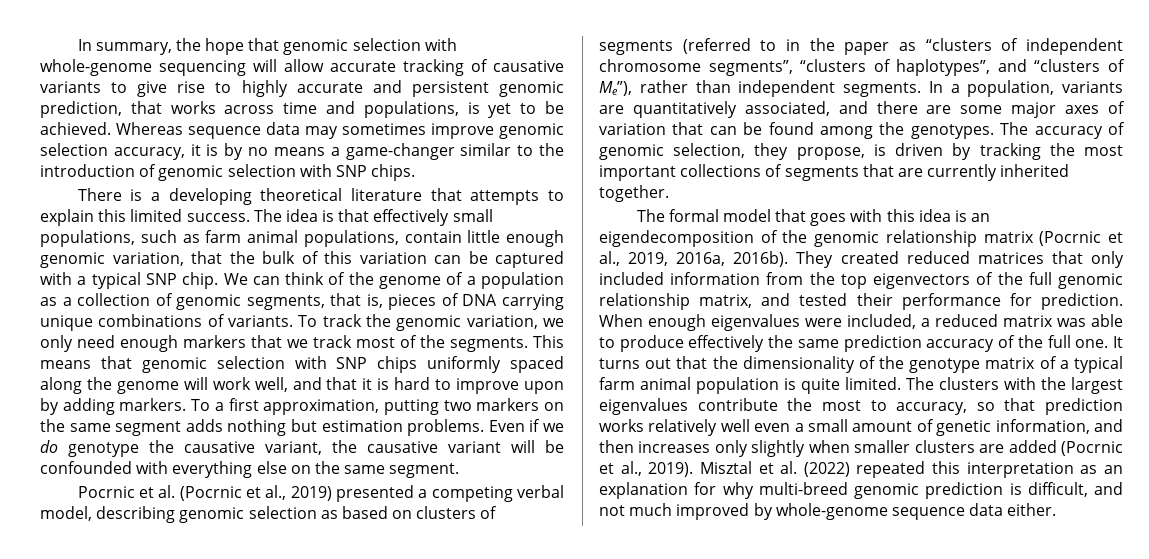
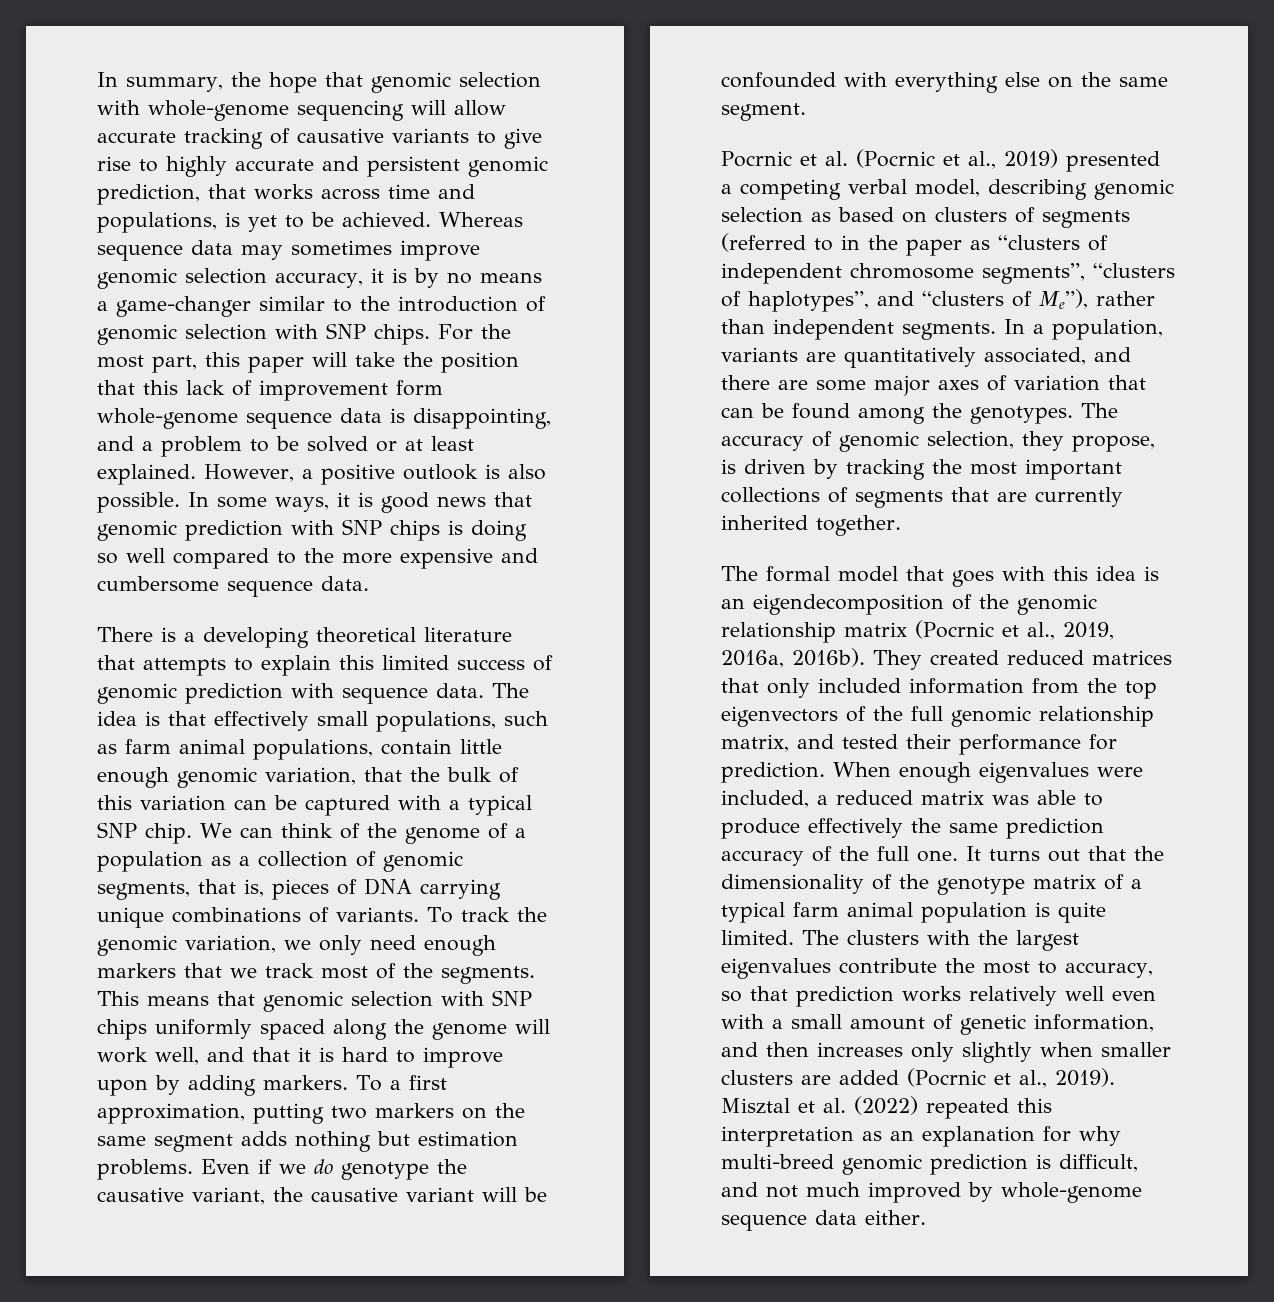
+ For the most part, this paper will take the position that this lack of improvement form whole-genome sequence data is disappointing, and a problem to be solved or at least explained. However, a positive outlook is also possible. In some ways, it is good news that genomic prediction with SNP chips is doing so well compared to the more expensive and cumbersome sequence data.
- There is a developing theoretical literature that attempts to explain this limited success.
+ There is a developing theoretical literature that attempts to explain this limited success of genomic prediction with sequence data.
- The clusters with the largest eigenvalues contribute the most to accuracy, so that prediction works relatively well even a small amount of genetic information, and then increases only slightly when smaller clusters are added (Pocrnic et al., 2019).
+ The clusters with the largest eigenvalues contribute the most to accuracy, so that prediction works relatively well even with a small amount of genetic information, and then increases only slightly when smaller clusters are added (Pocrnic et al., 2019).

